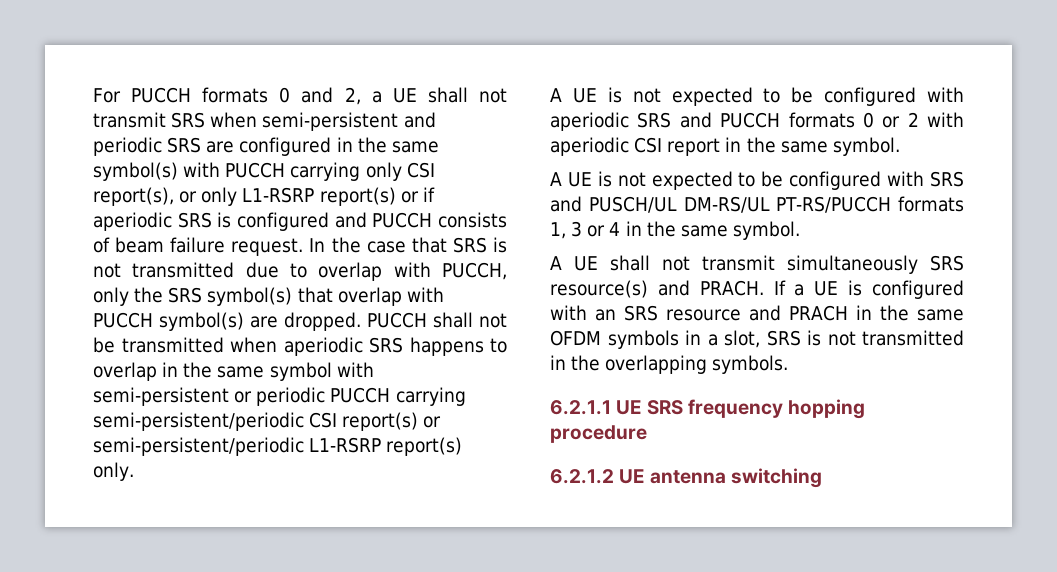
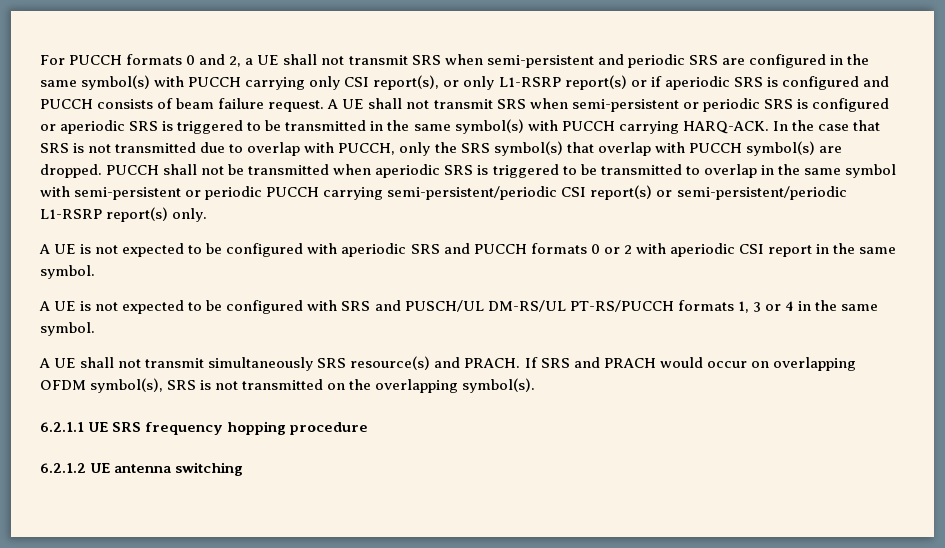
+ A UE shall not transmit SRS when semi-persistent or periodic SRS is configured or aperiodic SRS is triggered to be transmitted in the same symbol(s) with PUCCH carrying HARQ-ACK.
- PUCCH shall not be transmitted when aperiodic SRS happens to overlap in the same symbol with semi-persistent or periodic PUCCH carrying semi-persistent/periodic CSI report(s) or semi-persistent/periodic L1-RSRP report(s) only.
+ PUCCH shall not be transmitted when aperiodic SRS is triggered to be transmitted to overlap in the same symbol with semi-persistent or periodic PUCCH carrying semi-persistent/periodic CSI report(s) or semi-persistent/periodic L1-RSRP report(s) only.
- If a UE is configured with an SRS resource and PRACH in the same OFDM symbols in a slot, SRS is not transmitted in the overlapping symbols.
+ If SRS and PRACH would occur on overlapping OFDM symbol(s), SRS is not transmitted on the overlapping symbol(s).

